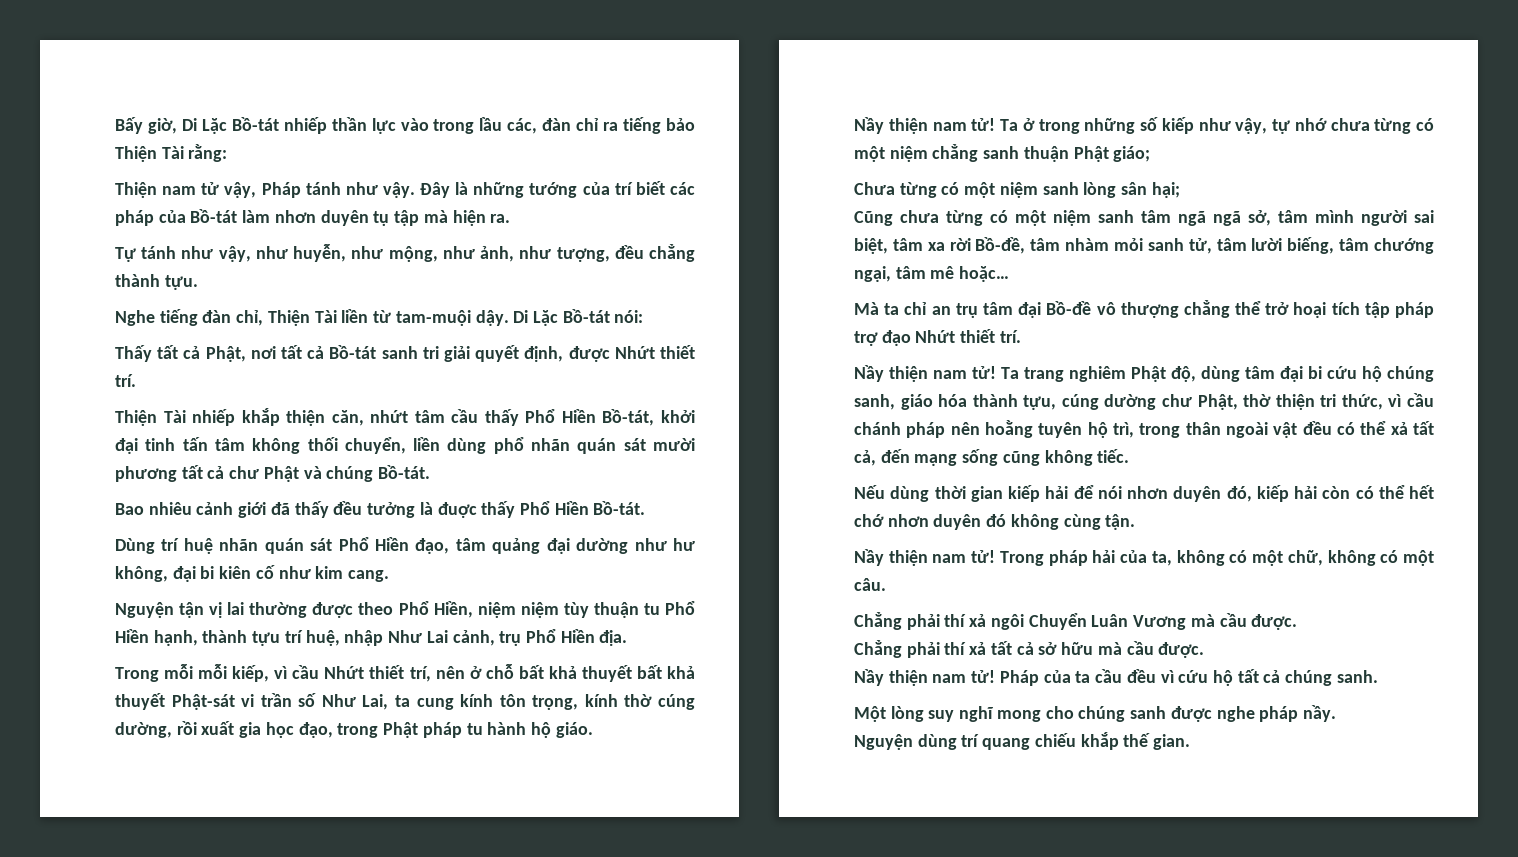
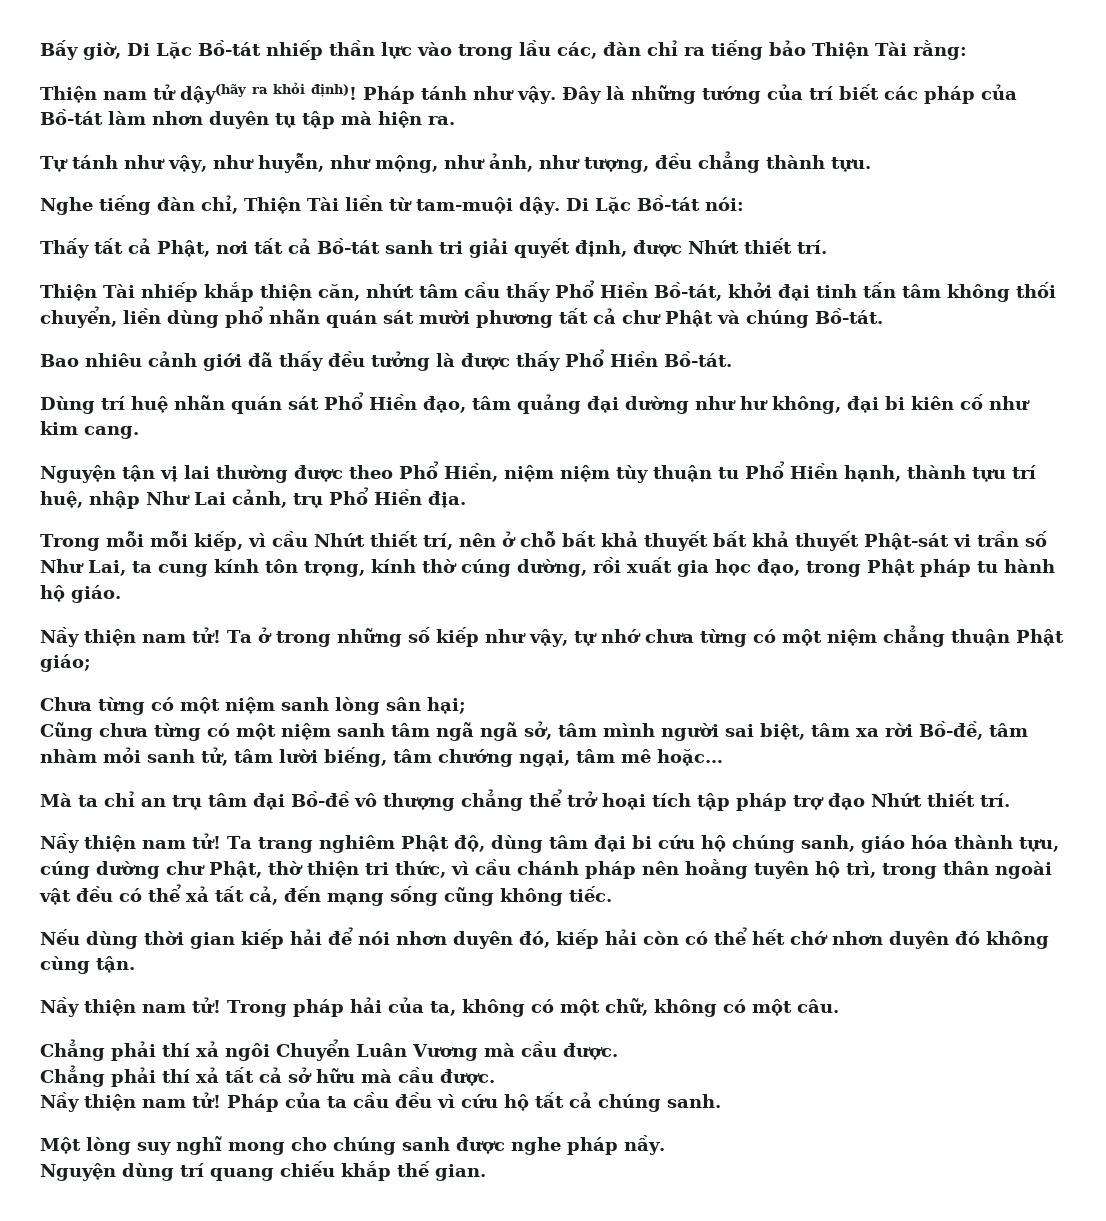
- Thiện nam tử vậy, Pháp tánh như vậy.
+ Thiện nam tử dậy(hãy ra khỏi định)! Pháp tánh như vậy.
- Bao nhiêu cảnh giới đã thấy đều tưởng là đuợc thấy Phổ Hiền Bồ-tát.
+ Bao nhiêu cảnh giới đã thấy đều tưởng là được thấy Phổ Hiền Bồ-tát.
- Ta ở trong những số kiếp như vậy, tự nhớ chưa từng có một niệm chẳng sanh thuận Phật giáo;
+ Ta ở trong những số kiếp như vậy, tự nhớ chưa từng có một niệm chẳng thuận Phật giáo;

